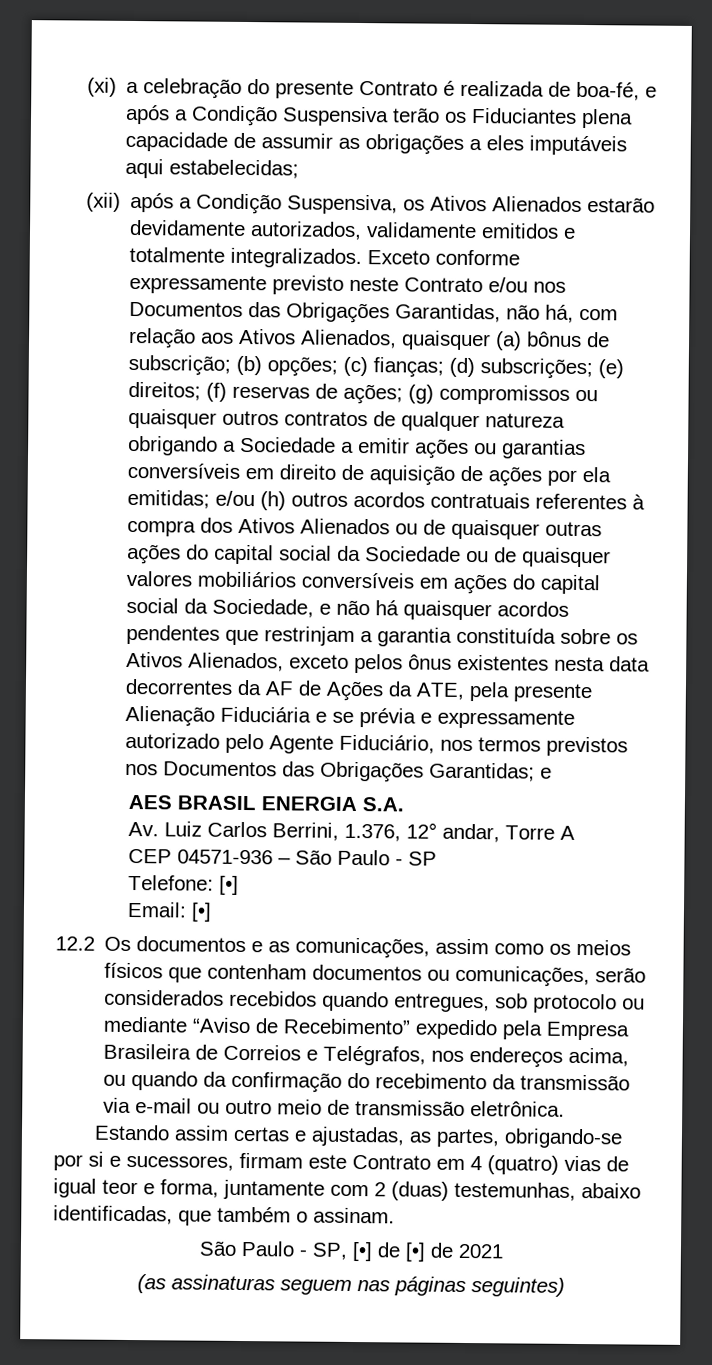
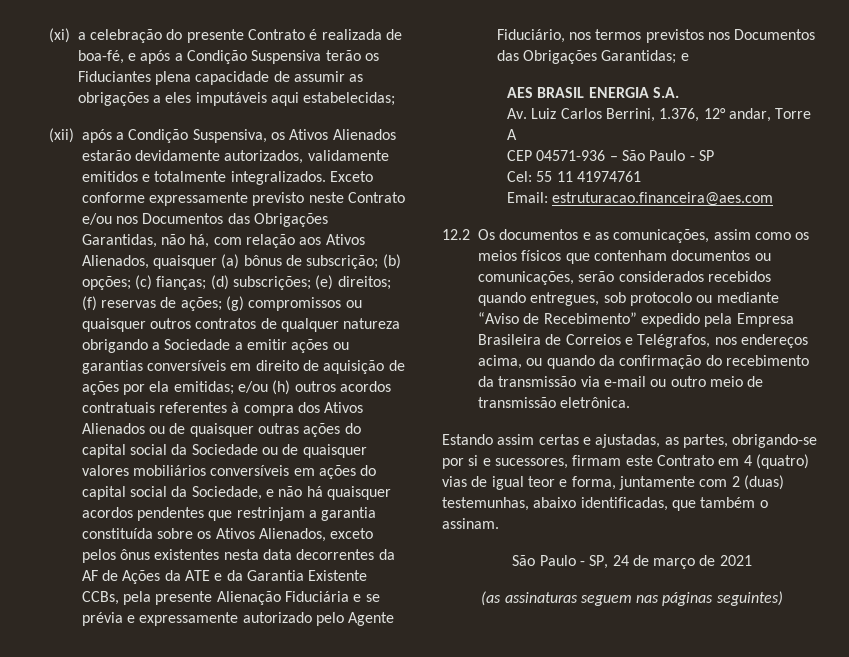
- e/ou (h) outros acordos contratuais referentes à compra dos Ativos Alienados ou de quaisquer outras ações do capital social da Sociedade ou de quaisquer valores mobiliários conversíveis em ações do capital social da Sociedade, e não há quaisquer acordos pendentes que restrinjam a garantia constituída sobre os Ativos Alienados, exceto pelos ônus existentes nesta data decorrentes da AF de Ações da ATE, pela presente Alienação Fiduciária e se prévia e expressamente autorizado pelo Agente Fiduciário, nos termos previstos nos Documentos das Obrigações Garantidas;
+ e/ou (h) outros acordos contratuais referentes à compra dos Ativos Alienados ou de quaisquer outras ações do capital social da Sociedade ou de quaisquer valores mobiliários conversíveis em ações do capital social da Sociedade, e não há quaisquer acordos pendentes que restrinjam a garantia constituída sobre os Ativos Alienados, exceto pelos ônus existentes nesta data decorrentes da AF de Ações da ATE e da Garantia Existente CCBs, pela presente Alienação Fiduciária e se prévia e expressamente autorizado pelo Agente Fiduciário, nos termos previstos nos Documentos das Obrigações Garantidas;
- Telefone: [•]
+ Cel: 55 11 41974761
- Email: [•]
+ Email: estruturacao.financeira@aes.com
- São Paulo - SP, [•] de [•] de 2021
+ São Paulo - SP, 24 de março de 2021

